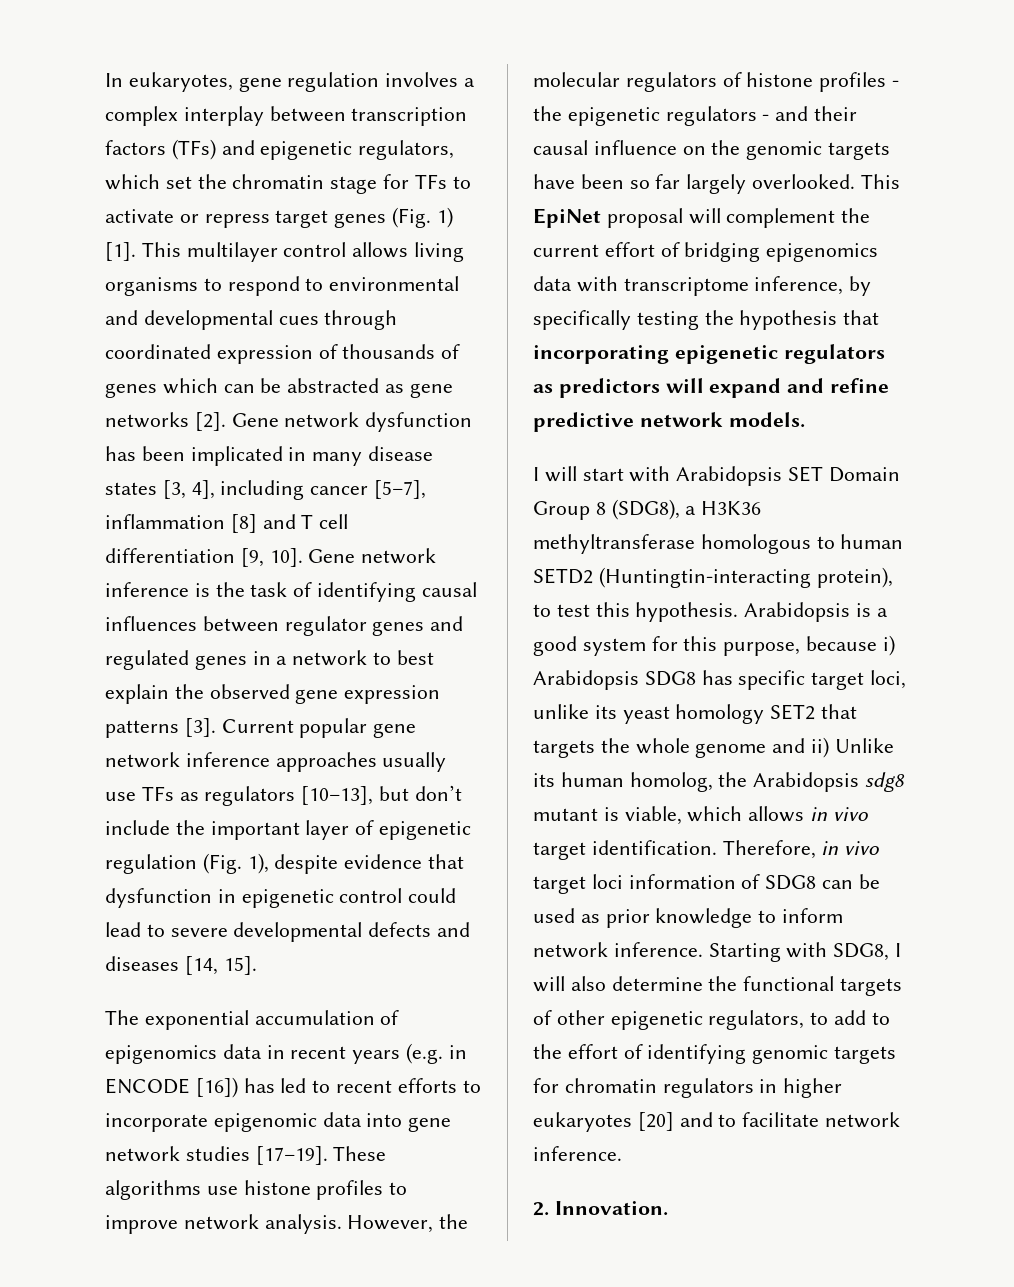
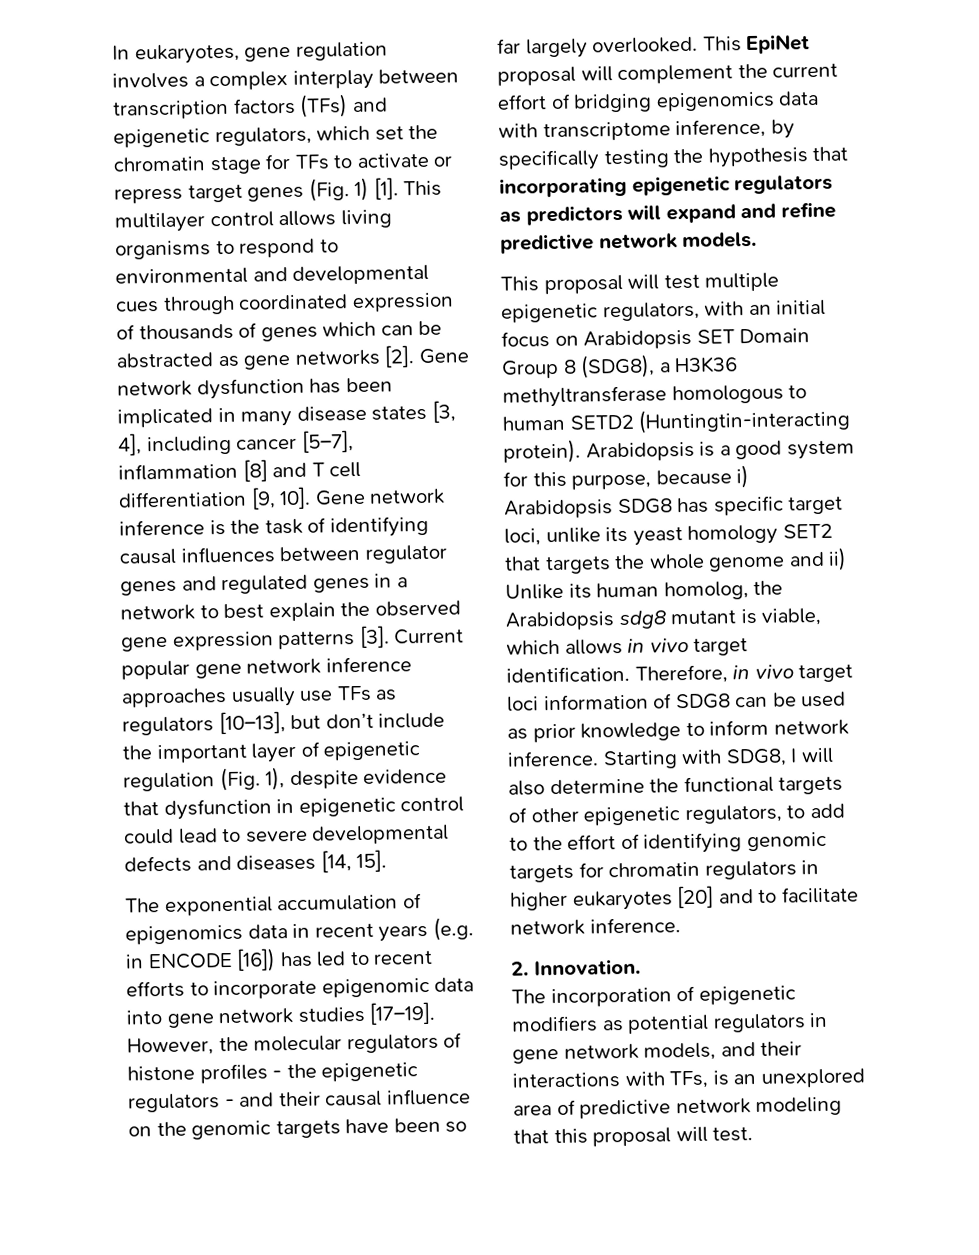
- These algorithms use histone profiles to improve network analysis.
- I will start with Arabidopsis SET Domain Group 8 (SDG8), a H3K36 methyltransferase homologous to human SETD2 (Huntingtin-interacting protein), to test this hypothesis.
+ This proposal will test multiple epigenetic regulators, with an initial focus on Arabidopsis SET Domain Group 8 (SDG8), a H3K36 methyltransferase homologous to human SETD2 (Huntingtin-interacting protein).
+ The incorporation of epigenetic modifiers as potential regulators in gene network models, and their interactions with TFs, is an unexplored area of predictive network modeling that this proposal will test.

